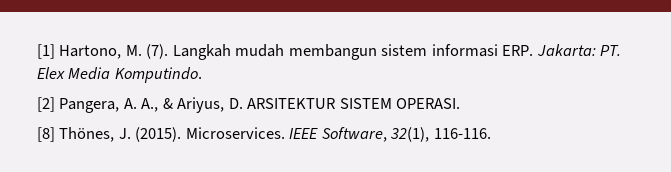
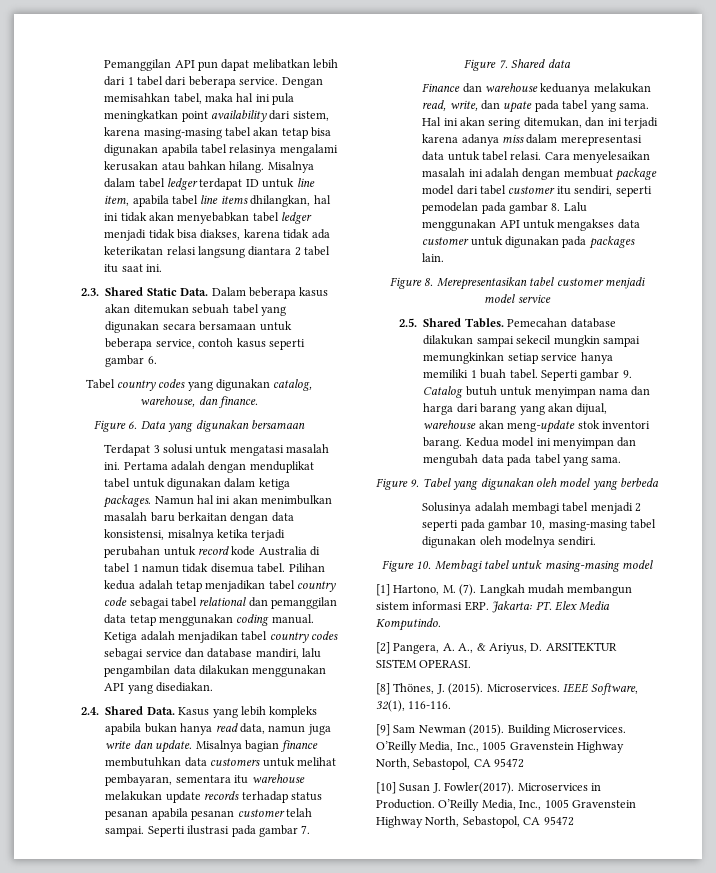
+ Pemanggilan API pun dapat melibatkan lebih dari 1 tabel dari beberapa service. Dengan memisahkan tabel, maka hal ini pula meningkatkan point availability dari sistem, karena masing-masing tabel akan tetap bisa digunakan apabila tabel relasinya mengalami kerusakan atau bahkan hilang. Misalnya dalam tabel ledger terdapat ID untuk line item, apabila tabel line items dhilangkan, hal ini tidak akan menyebabkan tabel ledger menjadi tidak bisa diakses, karena tidak ada keterikatan relasi langsung diantara 2 tabel itu saat ini.
+ 2.3. Shared Static Data. Dalam beberapa kasus akan ditemukan sebuah tabel yang digunakan secara bersamaan untuk beberapa service, contoh kasus seperti gambar 6.
+ Tabel country codes yang digunakan catalog, warehouse, dan finance.
+ Figure 6. Data yang digunakan bersamaan
+ Terdapat 3 solusi untuk mengatasi masalah ini. Pertama adalah dengan menduplikat tabel untuk digunakan dalam ketiga packages. Namun hal ini akan menimbulkan masalah baru berkaitan dengan data konsistensi, misalnya ketika terjadi perubahan untuk record kode Australia di tabel 1 namun tidak disemua tabel. Pilihan kedua adalah tetap menjadikan tabel country code sebagai tabel relational dan pemanggilan data tetap menggunakan coding manual. Ketiga adalah menjadikan tabel country codes sebagai service dan database mandiri, lalu pengambilan data dilakukan menggunakan API yang disediakan.
+ 2.4. Shared Data. Kasus yang lebih kompleks apabila bukan hanya read data, namun juga write dan update. Misalnya bagian finance membutuhkan data customers untuk melihat pembayaran, sementara itu warehouse melakukan update records terhadap status pesanan apabila pesanan customer telah sampai. Seperti ilustrasi pada gambar 7.
+ Figure 7. Shared data
+ Finance dan warehouse keduanya melakukan read, write, dan upate pada tabel yang sama. Hal ini akan sering ditemukan, dan ini terjadi karena adanya miss dalam merepresentasi data untuk tabel relasi. Cara menyelesaikan masalah ini adalah dengan membuat package model dari tabel customer itu sendiri, seperti pemodelan pada gambar 8. Lalu menggunakan API untuk mengakses data customer untuk digunakan pada packages lain.
+ Figure 8. Merepresentasikan tabel customer menjadi model service
+ 2.5. Shared Tables. Pemecahan database dilakukan sampai sekecil mungkin sampai memungkinkan setiap service hanya memiliki 1 buah tabel. Seperti gambar 9. Catalog butuh untuk menyimpan nama dan harga dari barang yang akan dijual, warehouse akan meng-update stok inventori barang. Kedua model ini menyimpan dan mengubah data pada tabel yang sama.
+ Figure 9. Tabel yang digunakan oleh model yang berbeda
+ Solusinya adalah membagi tabel menjadi 2 seperti pada gambar 10, masing-masing tabel digunakan oleh modelnya sendiri.
+ Figure 10. Membagi tabel untuk masing-masing model
+ [9] Sam Newman (2015). Building Microservices. O’Reilly Media, Inc., 1005 Gravenstein Highway North, Sebastopol, CA 95472
+ [10] Susan J. Fowler(2017). Microservices in Production. O’Reilly Media, Inc., 1005 Gravenstein Highway North, Sebastopol, CA 95472

